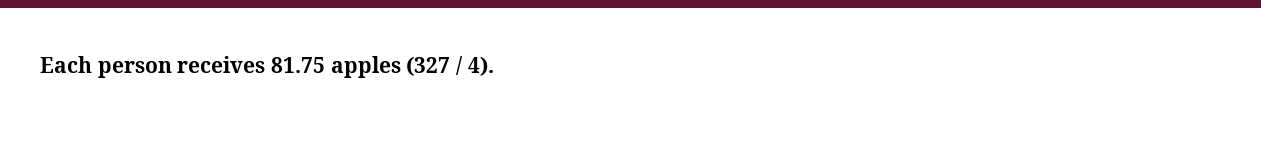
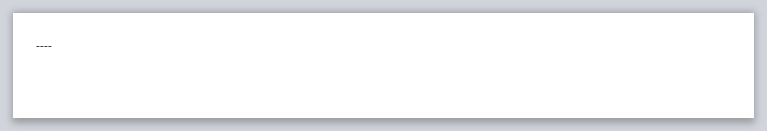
- Each person receives 81.75 apples (327 / 4).
+ ----

